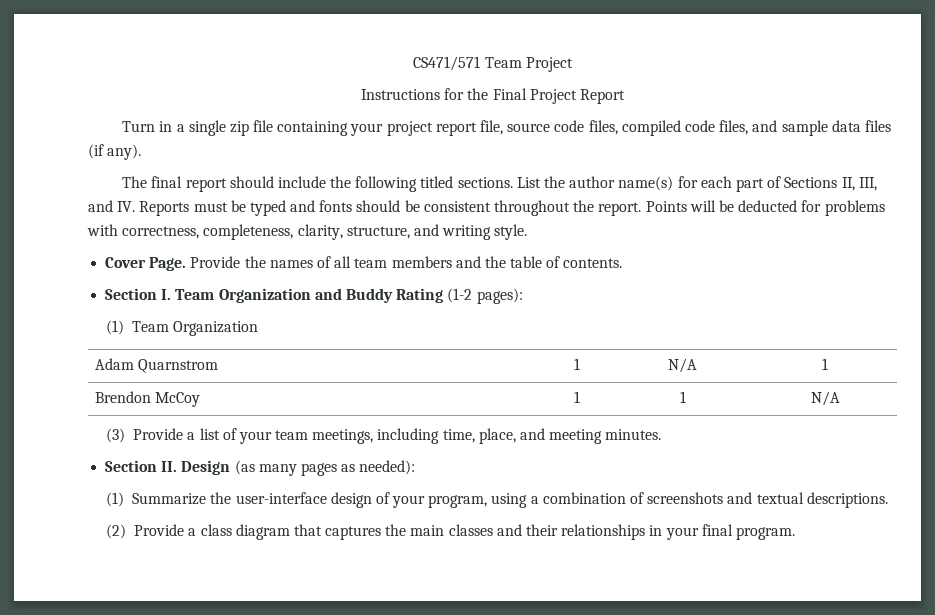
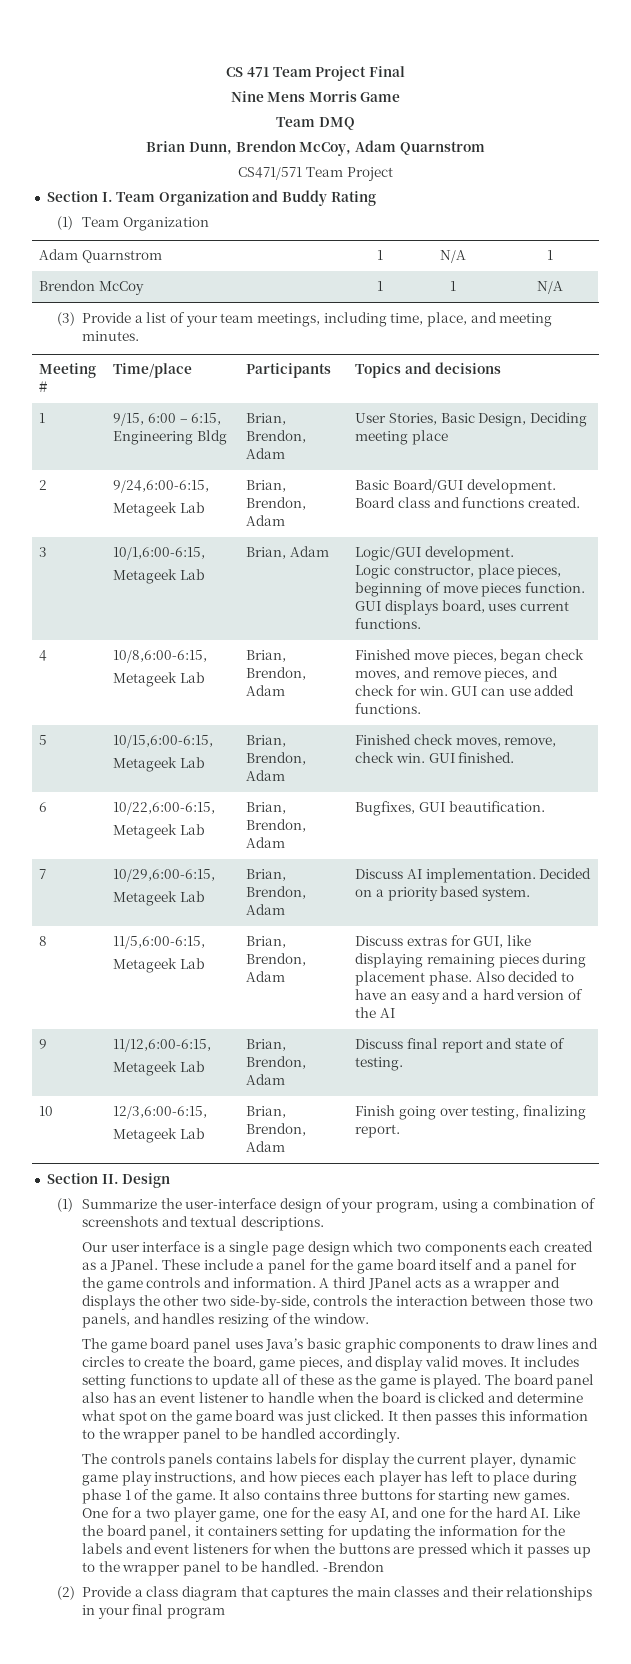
+ CS 471 Team Project Final
+ Nine Mens Morris Game
+ Team DMQ
+ Brian Dunn, Brendon McCoy, Adam Quarnstrom
  CS471/571 Team Project
- Instructions for the Final Project Report
- Turn in a single zip file containing your project report file, source code files, compiled code files, and sample data files (if any).
- The final report should include the following titled sections. List the author name(s) for each part of Sections II, III, and IV. Reports must be typed and fonts should be consistent throughout the report. Points will be deducted for problems with correctness, completeness, clarity, structure, and writing style.
- Cover Page. Provide the names of all team members and the table of contents.
- Section I. Team Organization and Buddy Rating (1-2 pages):
+ Section I. Team Organization and Buddy Rating
- Section II. Design (as many pages as needed):
+ Meeting # | Time/place | Participants | Topics and decisions
+ 1 | 9/15, 6:00 – 6:15, Engineering Bldg | Brian, Brendon, Adam | User Stories, Basic Design, Deciding meeting place
+ 2 | 9/24,6:00-6:15,
+ Metageek Lab | Brian, Brendon, Adam | Basic Board/GUI development. Board class and functions created.
+ 3 | 10/1,6:00-6:15,
+ Metageek Lab | Brian, Adam | Logic/GUI development.
+ Logic constructor, place pieces, beginning of move pieces function. GUI displays board, uses current functions.
+ 4 | 10/8,6:00-6:15,
+ Metageek Lab | Brian, Brendon, Adam | Finished move pieces, began check moves, and remove pieces, and check for win. GUI can use added functions.
+ 5 | 10/15,6:00-6:15,
+ Metageek Lab | Brian, Brendon, Adam | Finished check moves, remove, check win. GUI finished.
+ 6 | 10/22,6:00-6:15,
+ Metageek Lab | Brian, Brendon, Adam | Bugfixes, GUI beautification.
+ 7 | 10/29,6:00-6:15,
+ Metageek Lab | Brian, Brendon, Adam | Discuss AI implementation. Decided on a priority based system.
+ 8 | 11/5,6:00-6:15,
+ Metageek Lab | Brian, Brendon, Adam | Discuss extras for GUI, like displaying remaining pieces during placement phase. Also decided to have an easy and a hard version of the AI
+ 9 | 11/12,6:00-6:15,
+ Metageek Lab | Brian, Brendon, Adam | Discuss final report and state of testing.
+ 10 | 12/3,6:00-6:15,
+ Metageek Lab | Brian, Brendon, Adam | Finish going over testing, finalizing report.
+ Section II. Design
+ Our user interface is a single page design which two components each created as a JPanel. These include a panel for the game board itself and a panel for the game controls and information. A third JPanel acts as a wrapper and displays the other two side-by-side, controls the interaction between those two panels, and handles resizing of the window.
+ The game board panel uses Java’s basic graphic components to draw lines and circles to create the board, game pieces, and display valid moves. It includes setting functions to update all of these as the game is played. The board panel also has an event listener to handle when the board is clicked and determine what spot on the game board was just clicked. It then passes this information to the wrapper panel to be handled accordingly.
+ The controls panels contains labels for display the current player, dynamic game play instructions, and how pieces each player has left to place during phase 1 of the game. It also contains three buttons for starting new games. One for a two player game, one for the easy AI, and one for the hard AI. Like the board panel, it containers setting for updating the information for the labels and event listeners for when the buttons are pressed which it passes up to the wrapper panel to be handled. -Brendon
- (2) Provide a class diagram that captures the main classes and their relationships in your final program.
+ (2) Provide a class diagram that captures the main classes and their relationships in your final program

